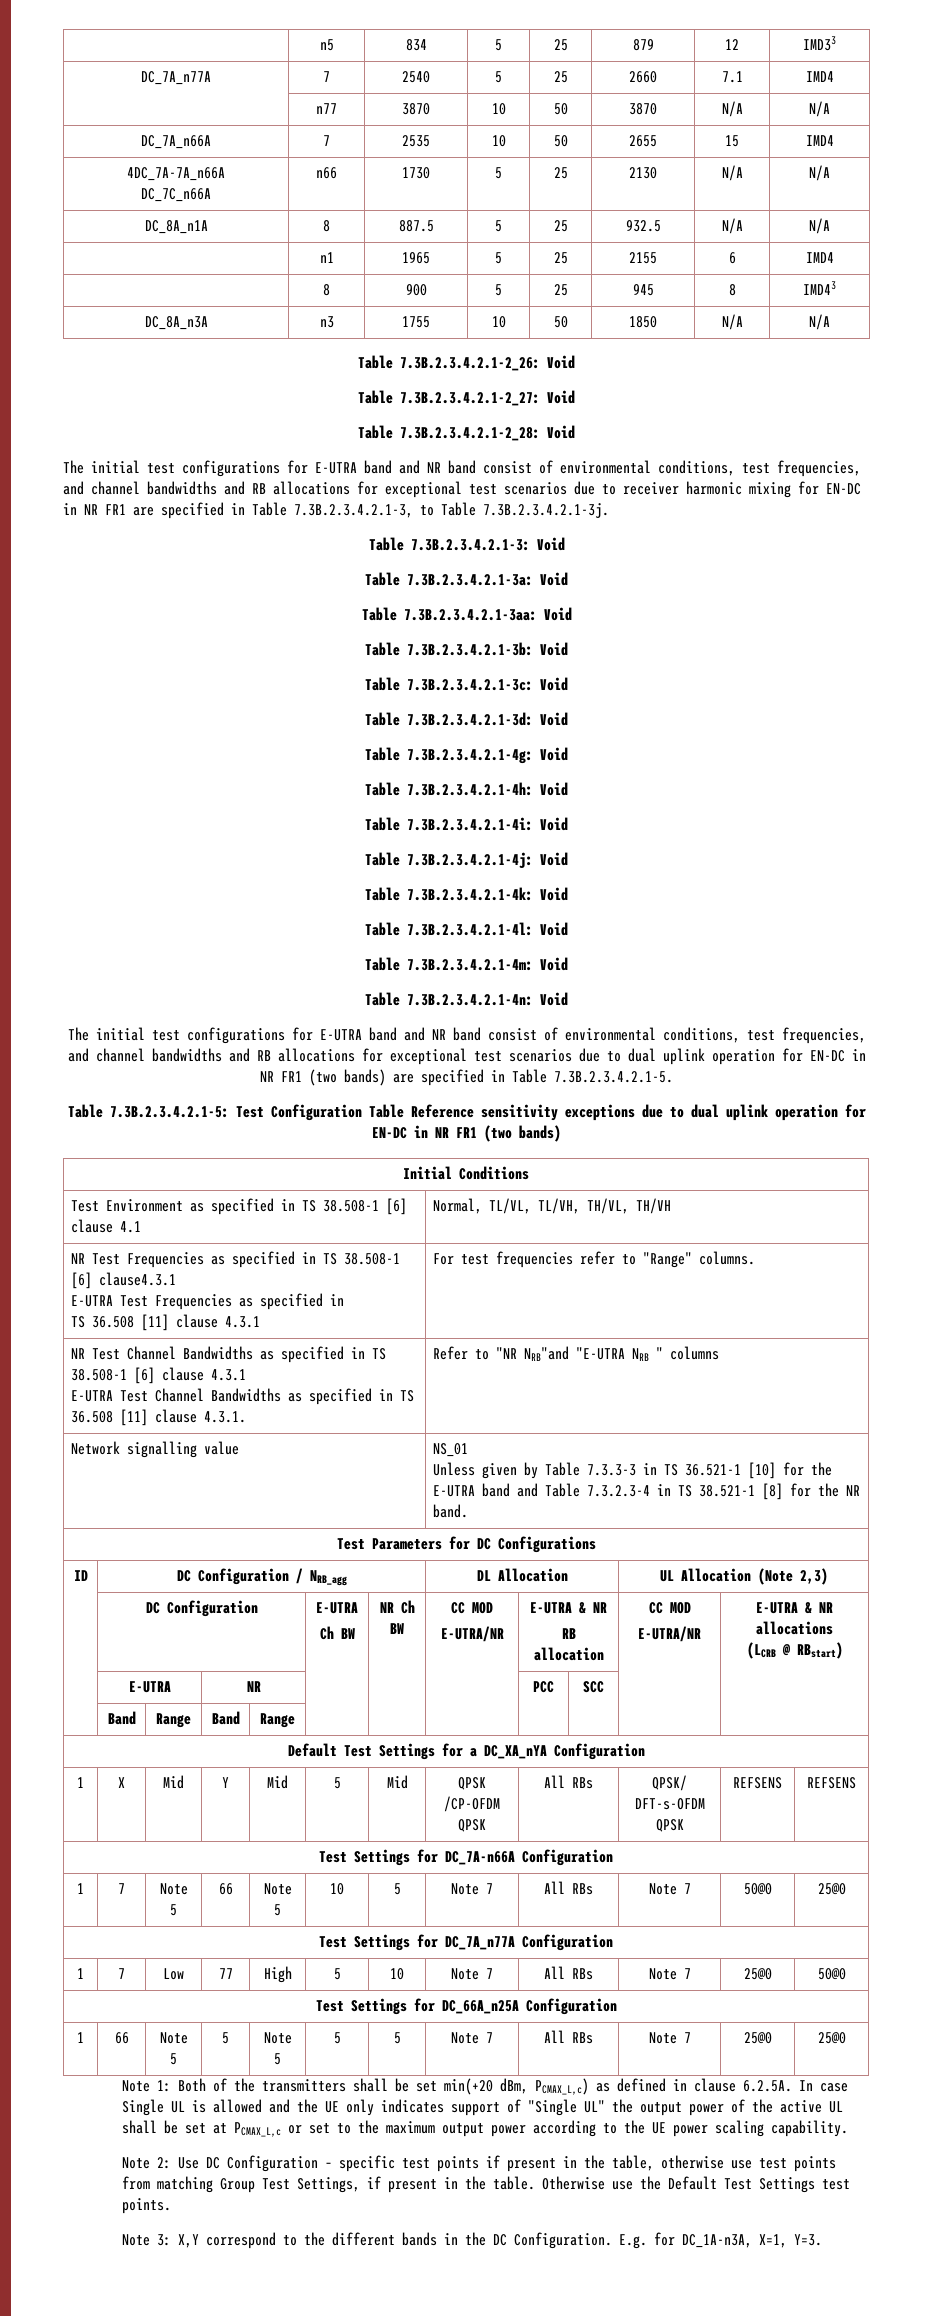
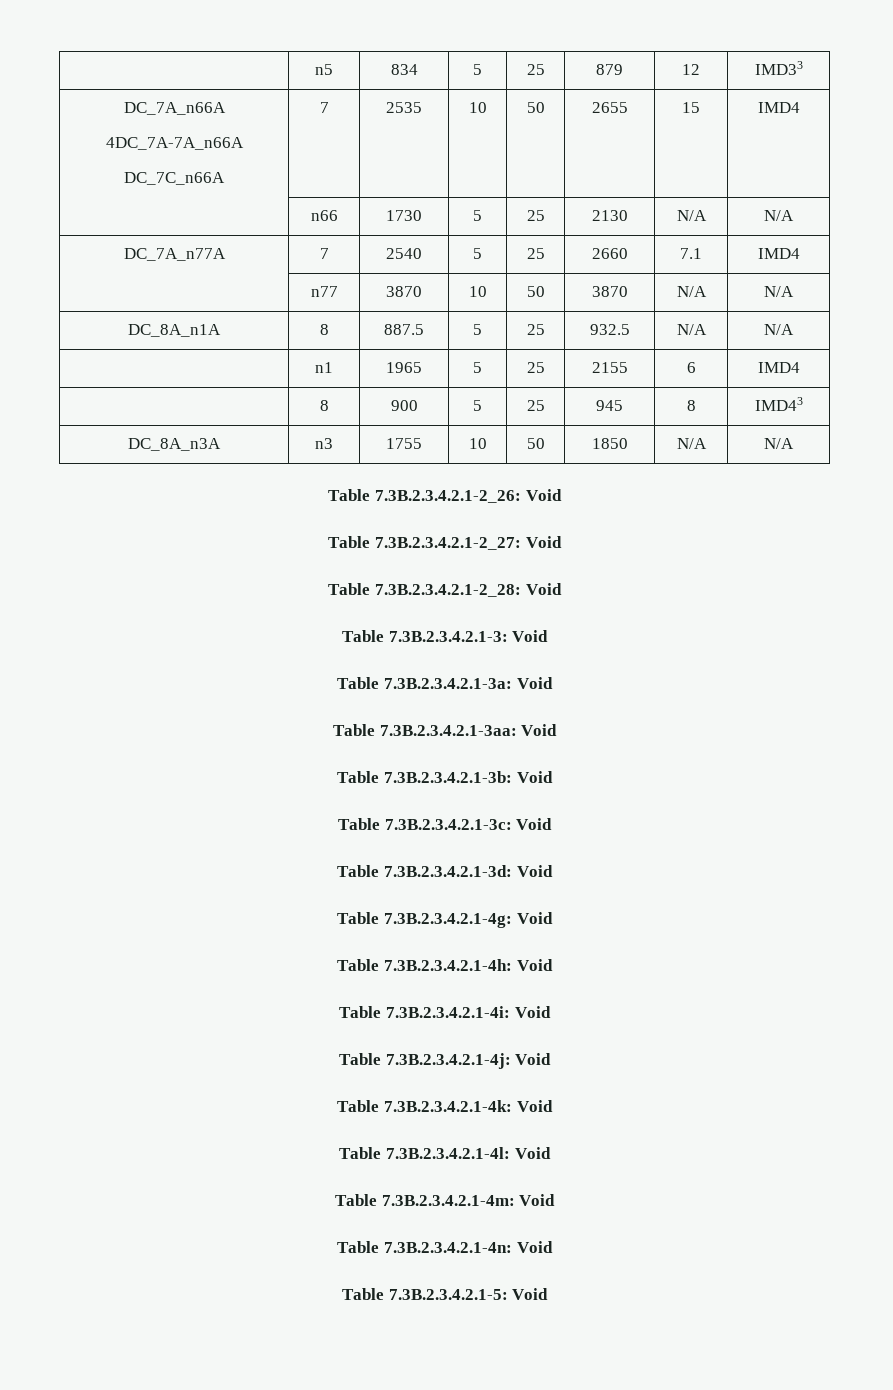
+ DC_7A_n66A
+ 4DC_7A-7A_n66A
+ DC_7C_n66A | 7 | 2535 | 10 | 50 | 2655 | 15 | IMD4
+ | n66 | 1730 | 5 | 25 | 2130 | N/A | N/A
- DC_7A_n66A | 7 | 2535 | 10 | 50 | 2655 | 15 | IMD4
- 4DC_7A-7A_n66A
- DC_7C_n66A | n66 | 1730 | 5 | 25 | 2130 | N/A | N/A
- The initial test configurations for E-UTRA band and NR band consist of environmental conditions, test frequencies, and channel bandwidths and RB allocations for exceptional test scenarios due to receiver harmonic mixing for EN-DC in NR FR1 are specified in Table 7.3B.2.3.4.2.1-3, to Table 7.3B.2.3.4.2.1-3j.
- The initial test configurations for E-UTRA band and NR band consist of environmental conditions, test frequencies, and channel bandwidths and RB allocations for exceptional test scenarios due to dual uplink operation for EN-DC in NR FR1 (two bands) are specified in Table 7.3B.2.3.4.2.1-5.
- Table 7.3B.2.3.4.2.1-5: Test Configuration Table Reference sensitivity exceptions due to dual uplink operation for EN-DC in NR FR1 (two bands)
- Initial Conditions
- Test Environment as specified in TS 38.508-1 [6] clause 4.1 | Normal, TL/VL, TL/VH, TH/VL, TH/VH
- NR Test Frequencies as specified in TS 38.508-1 [6] clause4.3.1
- E-UTRA Test Frequencies as specified in
- TS 36.508 [11] clause 4.3.1 | For test frequencies refer to "Range" columns.
- NR Test Channel Bandwidths as specified in TS 38.508-1 [6] clause 4.3.1
- E-UTRA Test Channel Bandwidths as specified in TS 36.508 [11] clause 4.3.1. | Refer to "NR NRB"and "E-UTRA NRB " columns
- Network signalling value | NS_01
- Unless given by Table 7.3.3-3 in TS 36.521-1 [10] for the E-UTRA band and Table 7.3.2.3-4 in TS 38.521-1 [8] for the NR band.
- Test Parameters for DC Configurations
- ID | DC Configuration / NRB_agg | DL Allocation | UL Allocation (Note 2,3)
- | DC Configuration | E-UTRA
- Ch BW | NR Ch BW | CC MOD
- E-UTRA/NR | E-UTRA & NR
- RB allocation | CC MOD
- E-UTRA/NR | E-UTRA & NR allocations
- (LCRB @ RBstart)
- | E-UTRA | NR | | | | PCC | SCC | |
- | Band | Range | Band | Range | | | | | | |
- Default Test Settings for a DC_XA_nYA Configuration
- 1 | X | Mid | Y | Mid | 5 | Mid | QPSK /CP-OFDM QPSK | All RBs | QPSK/ DFT-s-OFDM QPSK | REFSENS | REFSENS
- Test Settings for DC_7A-n66A Configuration
- 1 | 7 | Note 5 | 66 | Note 5 | 10 | 5 | Note 7 | All RBs | Note 7 | 50@0 | 25@0
- Test Settings for DC_7A_n77A Configuration
- 1 | 7 | Low | 77 | High | 5 | 10 | Note 7 | All RBs | Note 7 | 25@0 | 50@0
- Test Settings for DC_66A_n25A Configuration
- 1 | 66 | Note 5 | 5 | Note 5 | 5 | 5 | Note 7 | All RBs | Note 7 | 25@0 | 25@0
- Note 1: Both of the transmitters shall be set min(+20 dBm, PCMAX_L,c) as defined in clause 6.2.5A. In case Single UL is allowed and the UE only indicates support of "Single UL" the output power of the active UL shall be set at PCMAX_L,c or set to the maximum output power according to the UE power scaling capability.
- Note 2: Use DC Configuration – specific test points if present in the table, otherwise use test points from matching Group Test Settings, if present in the table. Otherwise use the Default Test Settings test points.
- Note 3: X,Y correspond to the different bands in the DC Configuration. E.g. for DC_1A-n3A, X=1, Y=3.
+ Table 7.3B.2.3.4.2.1-5: Void

